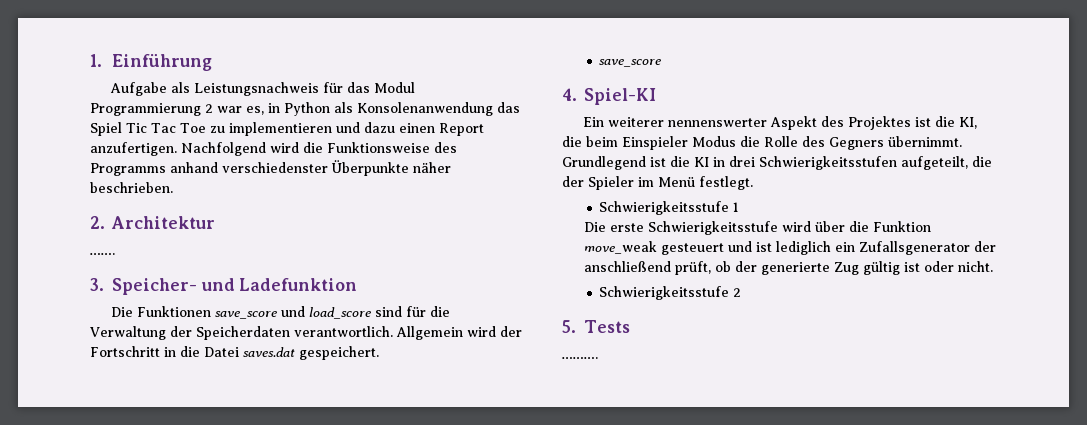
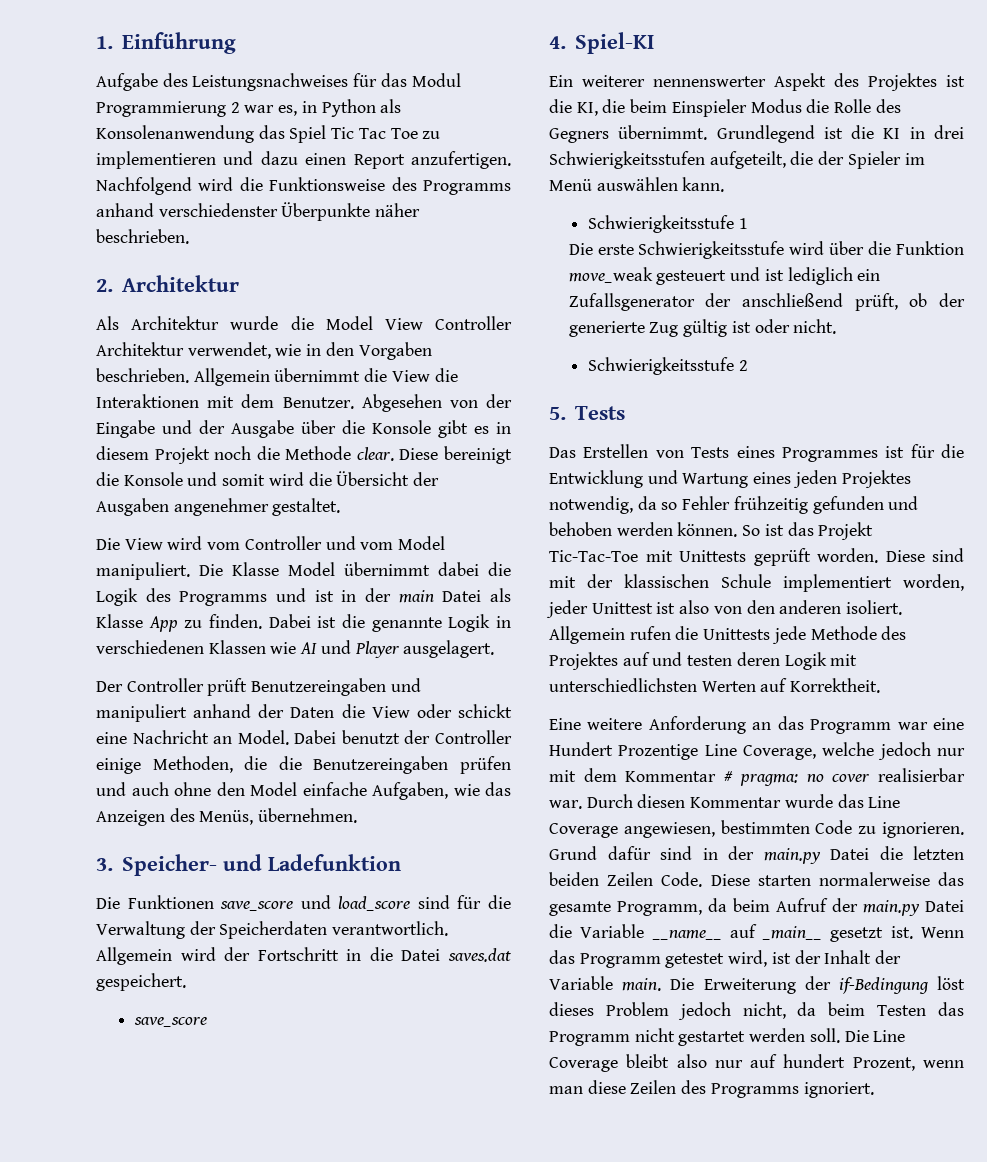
- Aufgabe als Leistungsnachweis für das Modul Programmierung 2 war es, in Python als Konsolenanwendung das Spiel Tic Tac Toe zu implementieren und dazu einen Report anzufertigen.
+ Aufgabe des Leistungsnachweises für das Modul Programmierung 2 war es, in Python als Konsolenanwendung das Spiel Tic Tac Toe zu implementieren und dazu einen Report anzufertigen.
- …….
+ Als Architektur wurde die Model View Controller Architektur verwendet, wie in den Vorgaben beschrieben. Allgemein übernimmt die View die Interaktionen mit dem Benutzer. Abgesehen von der Eingabe und der Ausgabe über die Konsole gibt es in diesem Projekt noch die Methode clear. Diese bereinigt die Konsole und somit wird die Übersicht der Ausgaben angenehmer gestaltet.
+ Die View wird vom Controller und vom Model manipuliert. Die Klasse Model übernimmt dabei die Logik des Programms und ist in der main Datei als Klasse App zu finden. Dabei ist die genannte Logik in verschiedenen Klassen wie AI und Player ausgelagert.
+ Der Controller prüft Benutzereingaben und manipuliert anhand der Daten die View oder schickt eine Nachricht an Model. Dabei benutzt der Controller einige Methoden, die die Benutzereingaben prüfen und auch ohne den Model einfache Aufgaben, wie das Anzeigen des Menüs, übernehmen.
- Grundlegend ist die KI in drei Schwierigkeitsstufen aufgeteilt, die der Spieler im Menü festlegt.
+ Grundlegend ist die KI in drei Schwierigkeitsstufen aufgeteilt, die der Spieler im Menü auswählen kann.
- ……….
+ Das Erstellen von Tests eines Programmes ist für die Entwicklung und Wartung eines jeden Projektes notwendig, da so Fehler frühzeitig gefunden und behoben werden können. So ist das Projekt Tic-Tac-Toe mit Unittests geprüft worden. Diese sind mit der klassischen Schule implementiert worden, jeder Unittest ist also von den anderen isoliert. Allgemein rufen die Unittests jede Methode des Projektes auf und testen deren Logik mit unterschiedlichsten Werten auf Korrektheit.
+ Eine weitere Anforderung an das Programm war eine Hundert Prozentige Line Coverage, welche jedoch nur mit dem Kommentar # pragma: no cover realisierbar war. Durch diesen Kommentar wurde das Line Coverage angewiesen, bestimmten Code zu ignorieren. Grund dafür sind in der main.py Datei die letzten beiden Zeilen Code. Diese starten normalerweise das gesamte Programm, da beim Aufruf der main.py Datei die Variable __name__ auf _main__ gesetzt ist. Wenn das Programm getestet wird, ist der Inhalt der Variable main. Die Erweiterung der if-Bedingung löst dieses Problem jedoch nicht, da beim Testen das Programm nicht gestartet werden soll. Die Line Coverage bleibt also nur auf hundert Prozent, wenn man diese Zeilen des Programms ignoriert.

